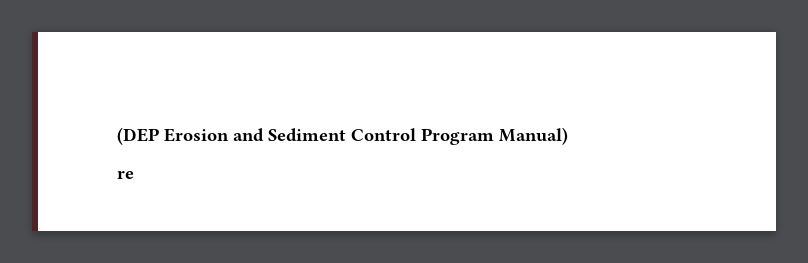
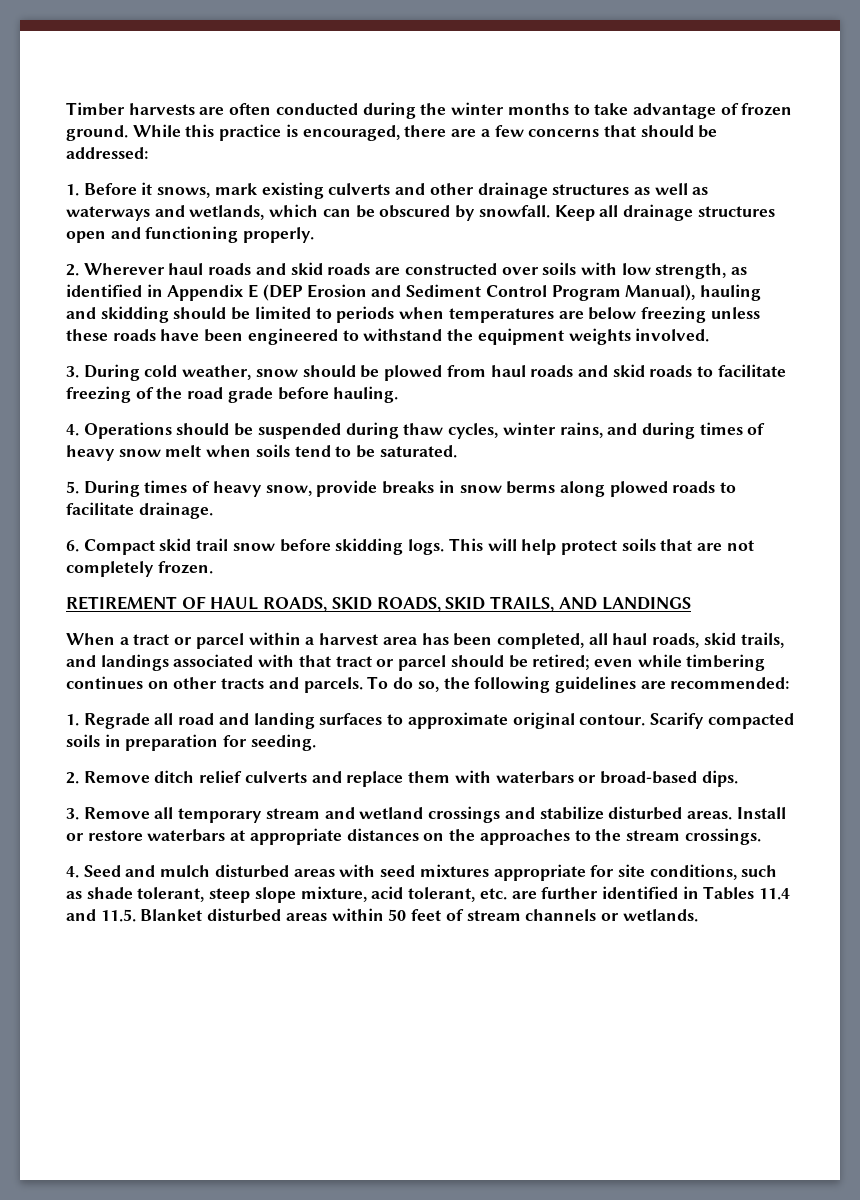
- (DEP Erosion and Sediment Control Program Manual)
- re
+ Timber harvests are often conducted during the winter months to take advantage of frozen ground. While this practice is encouraged, there are a few concerns that should be addressed:
+ 1. Before it snows, mark existing culverts and other drainage structures as well as waterways and wetlands, which can be obscured by snowfall. Keep all drainage structures open and functioning properly.
+ 2. Wherever haul roads and skid roads are constructed over soils with low strength, as identified in Appendix E (DEP Erosion and Sediment Control Program Manual), hauling and skidding should be limited to periods when temperatures are below freezing unless these roads have been engineered to withstand the equipment weights involved.
+ 3. During cold weather, snow should be plowed from haul roads and skid roads to facilitate freezing of the road grade before hauling.
+ 4. Operations should be suspended during thaw cycles, winter rains, and during times of heavy snow melt when soils tend to be saturated.
+ 5. During times of heavy snow, provide breaks in snow berms along plowed roads to facilitate drainage.
+ 6. Compact skid trail snow before skidding logs. This will help protect soils that are not completely frozen.
+ RETIREMENT OF HAUL ROADS, SKID ROADS, SKID TRAILS, AND LANDINGS
+ When a tract or parcel within a harvest area has been completed, all haul roads, skid trails, and landings associated with that tract or parcel should be retired; even while timbering continues on other tracts and parcels. To do so, the following guidelines are recommended:
+ 1. Regrade all road and landing surfaces to approximate original contour. Scarify compacted soils in preparation for seeding.
+ 2. Remove ditch relief culverts and replace them with waterbars or broad-based dips.
+ 3. Remove all temporary stream and wetland crossings and stabilize disturbed areas. Install or restore waterbars at appropriate distances on the approaches to the stream crossings.
+ 4. Seed and mulch disturbed areas with seed mixtures appropriate for site conditions, such as shade tolerant, steep slope mixture, acid tolerant, etc. are further identified in Tables 11.4 and 11.5. Blanket disturbed areas within 50 feet of stream channels or wetlands.

